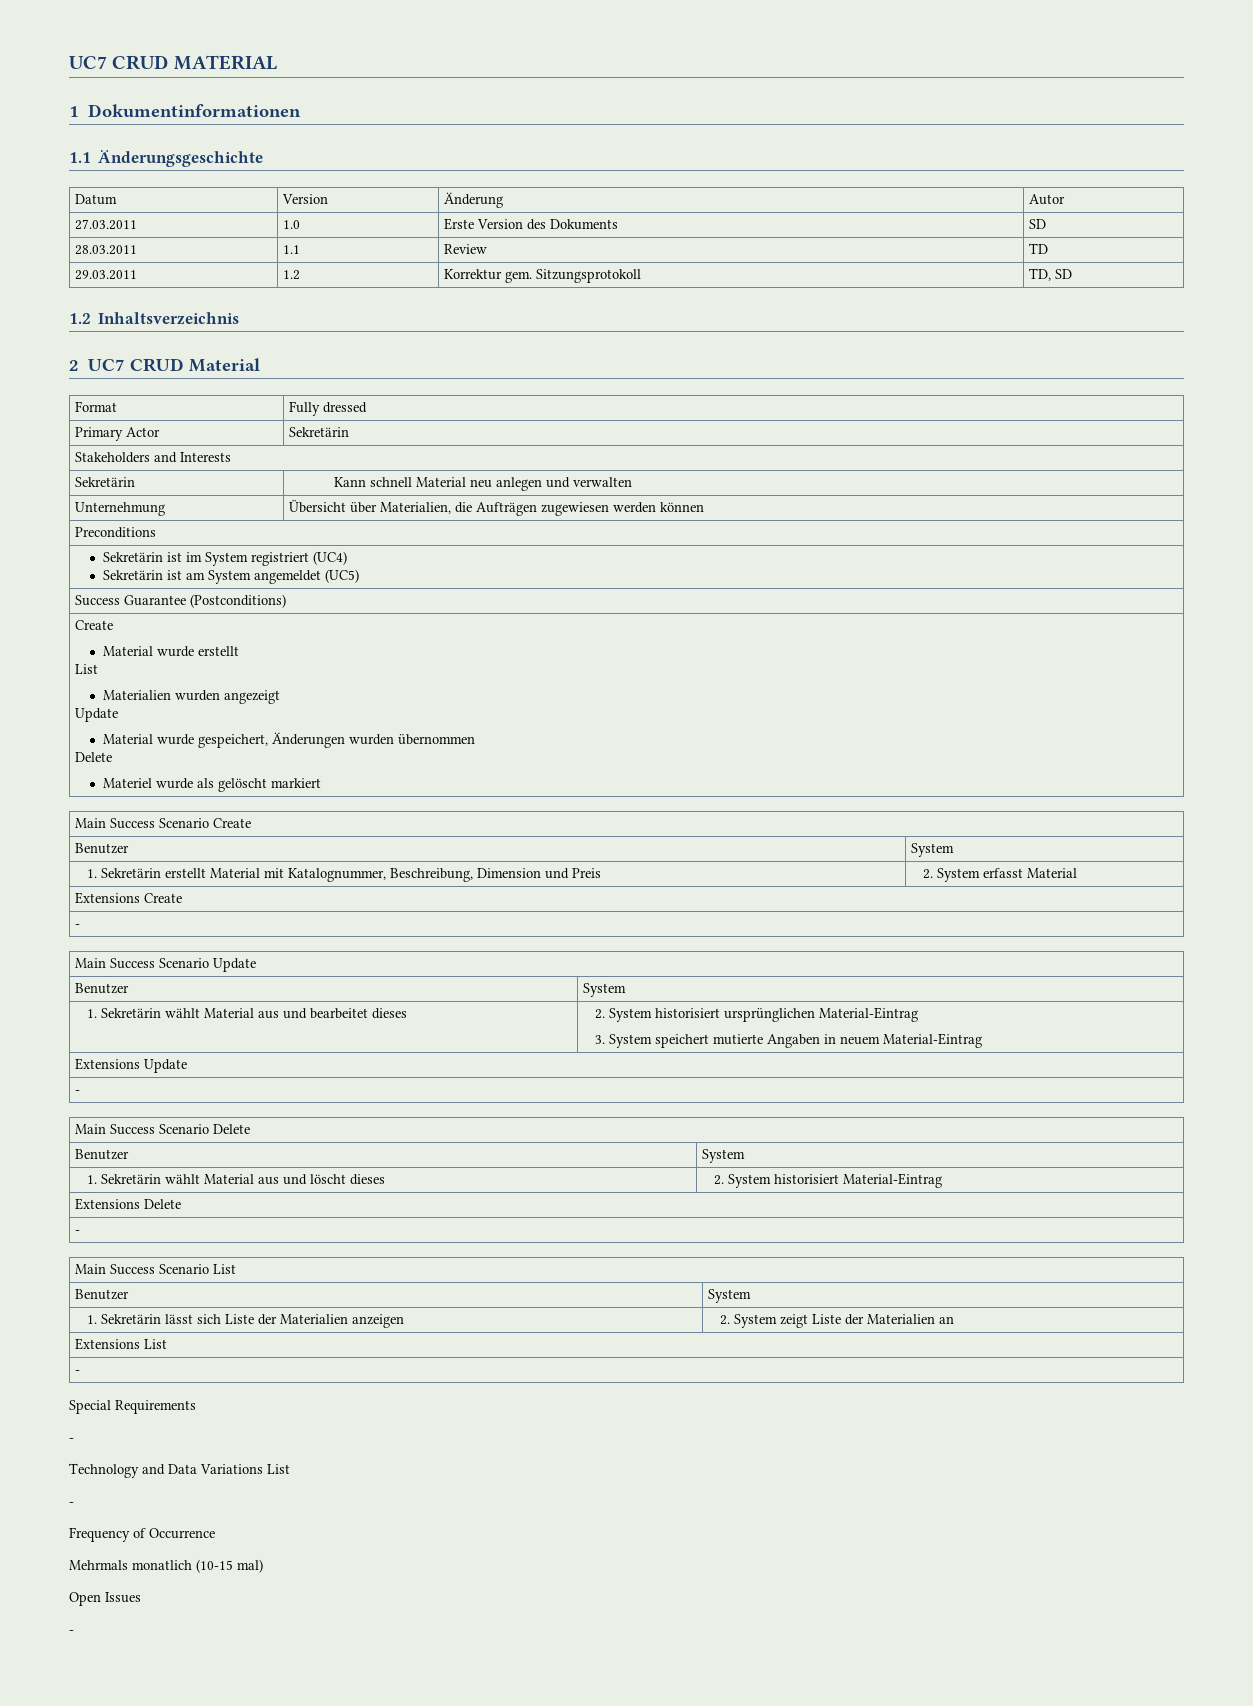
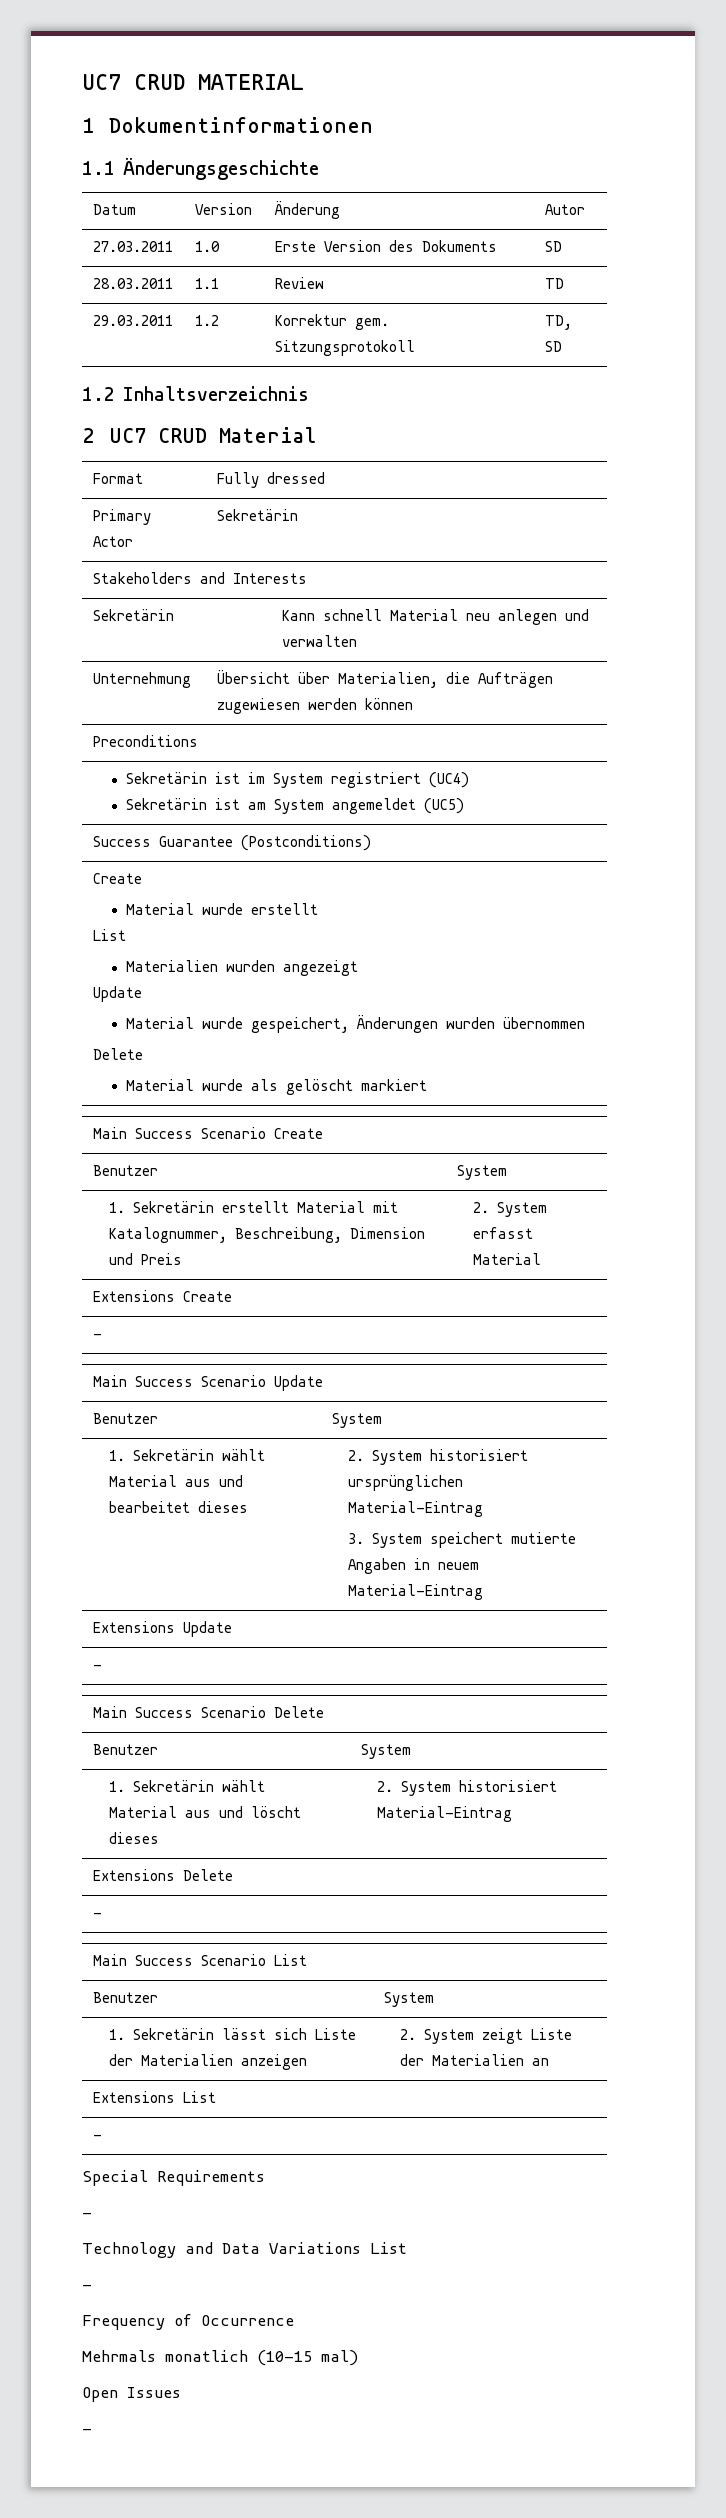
  Success Guarantee (Postconditions)
  Create
  Material wurde erstellt
  List
  Materialien wurden angezeigt
  Update
  Material wurde gespeichert, Änderungen wurden übernommen
  Delete
- Materiel wurde als gelöscht markiert
+ Material wurde als gelöscht markiert

